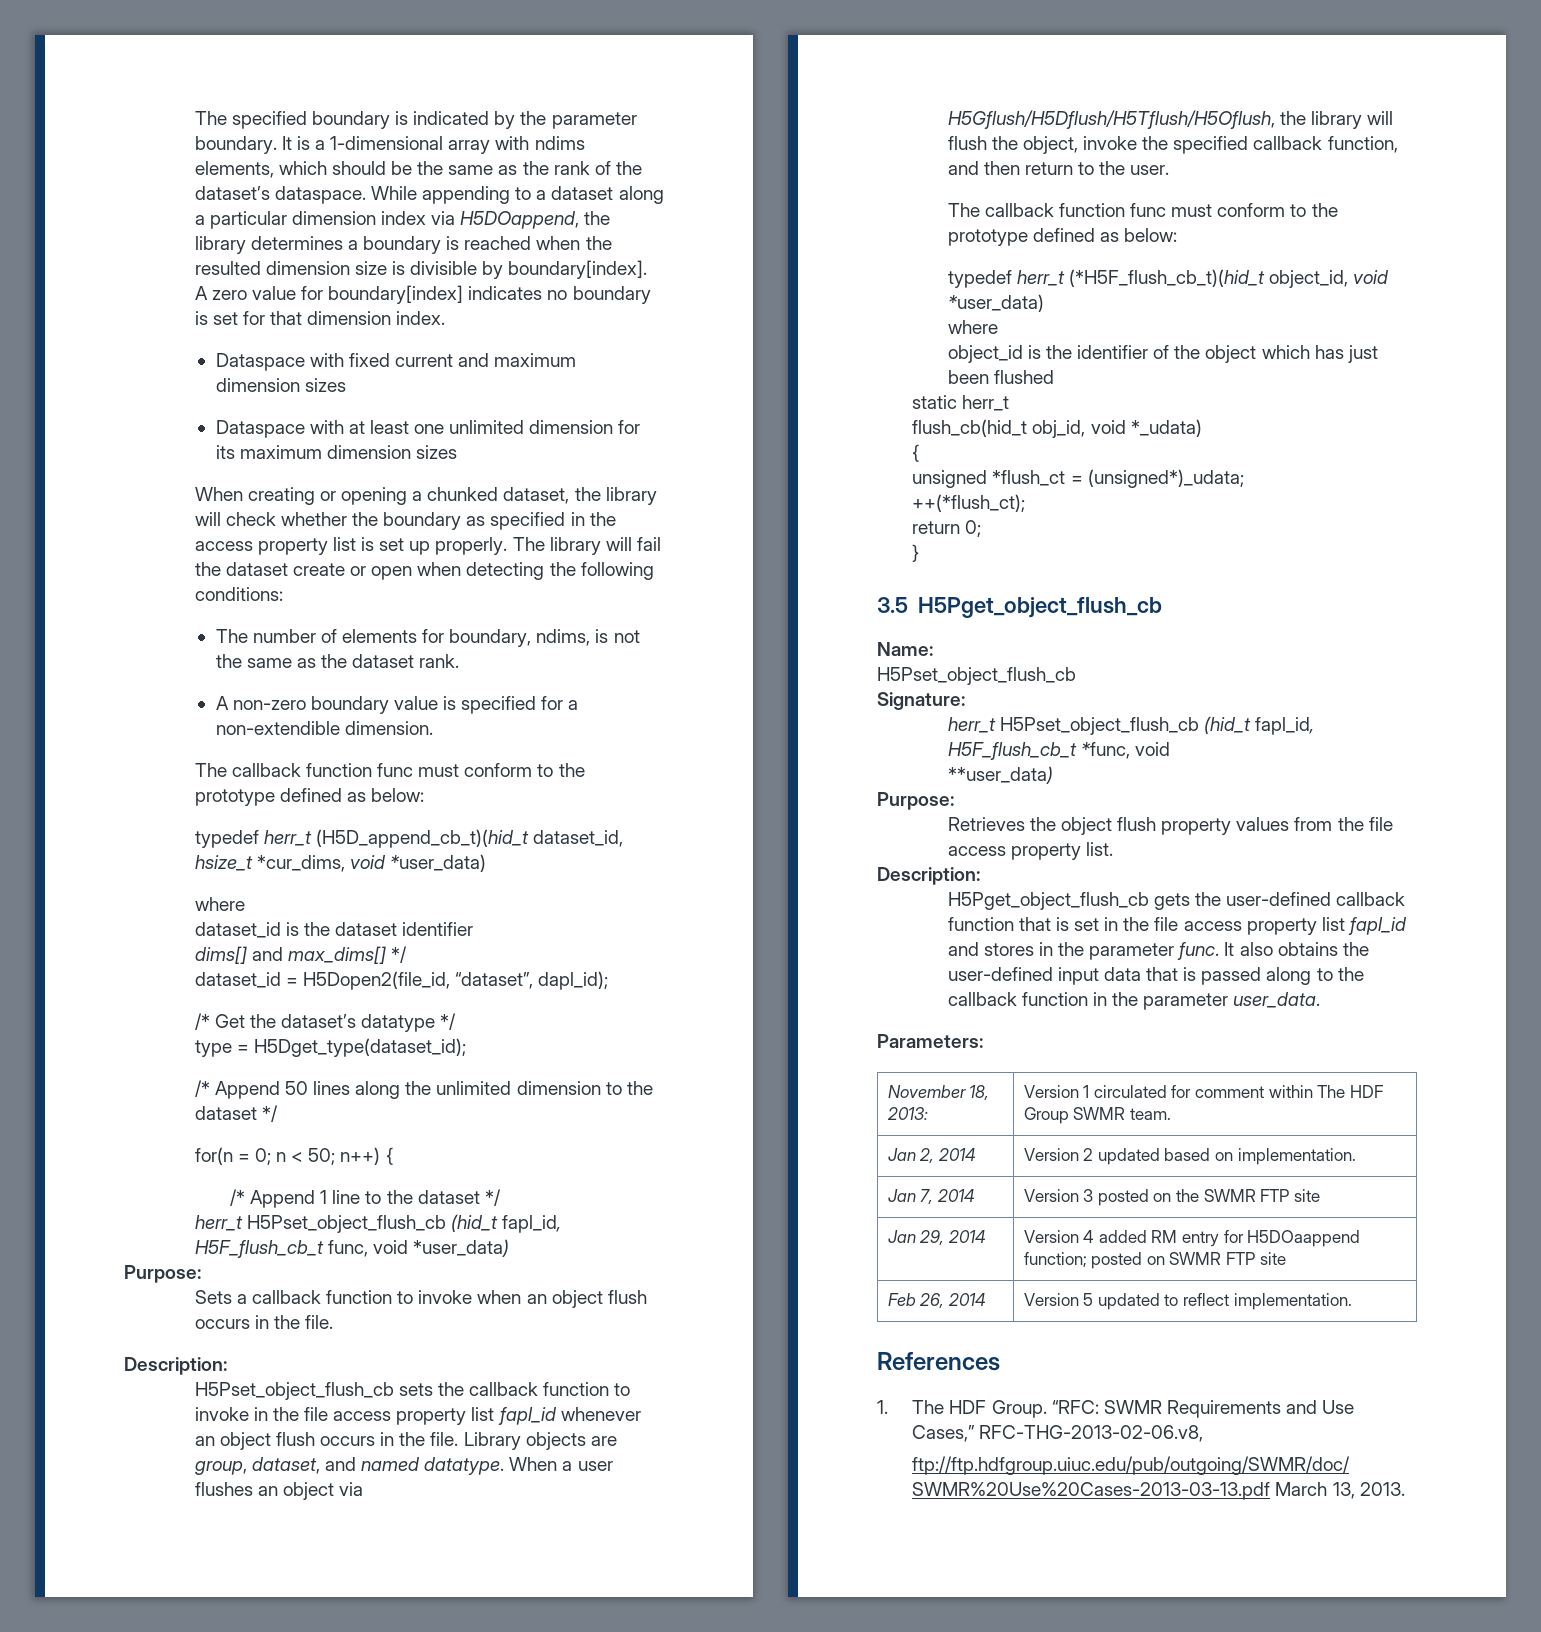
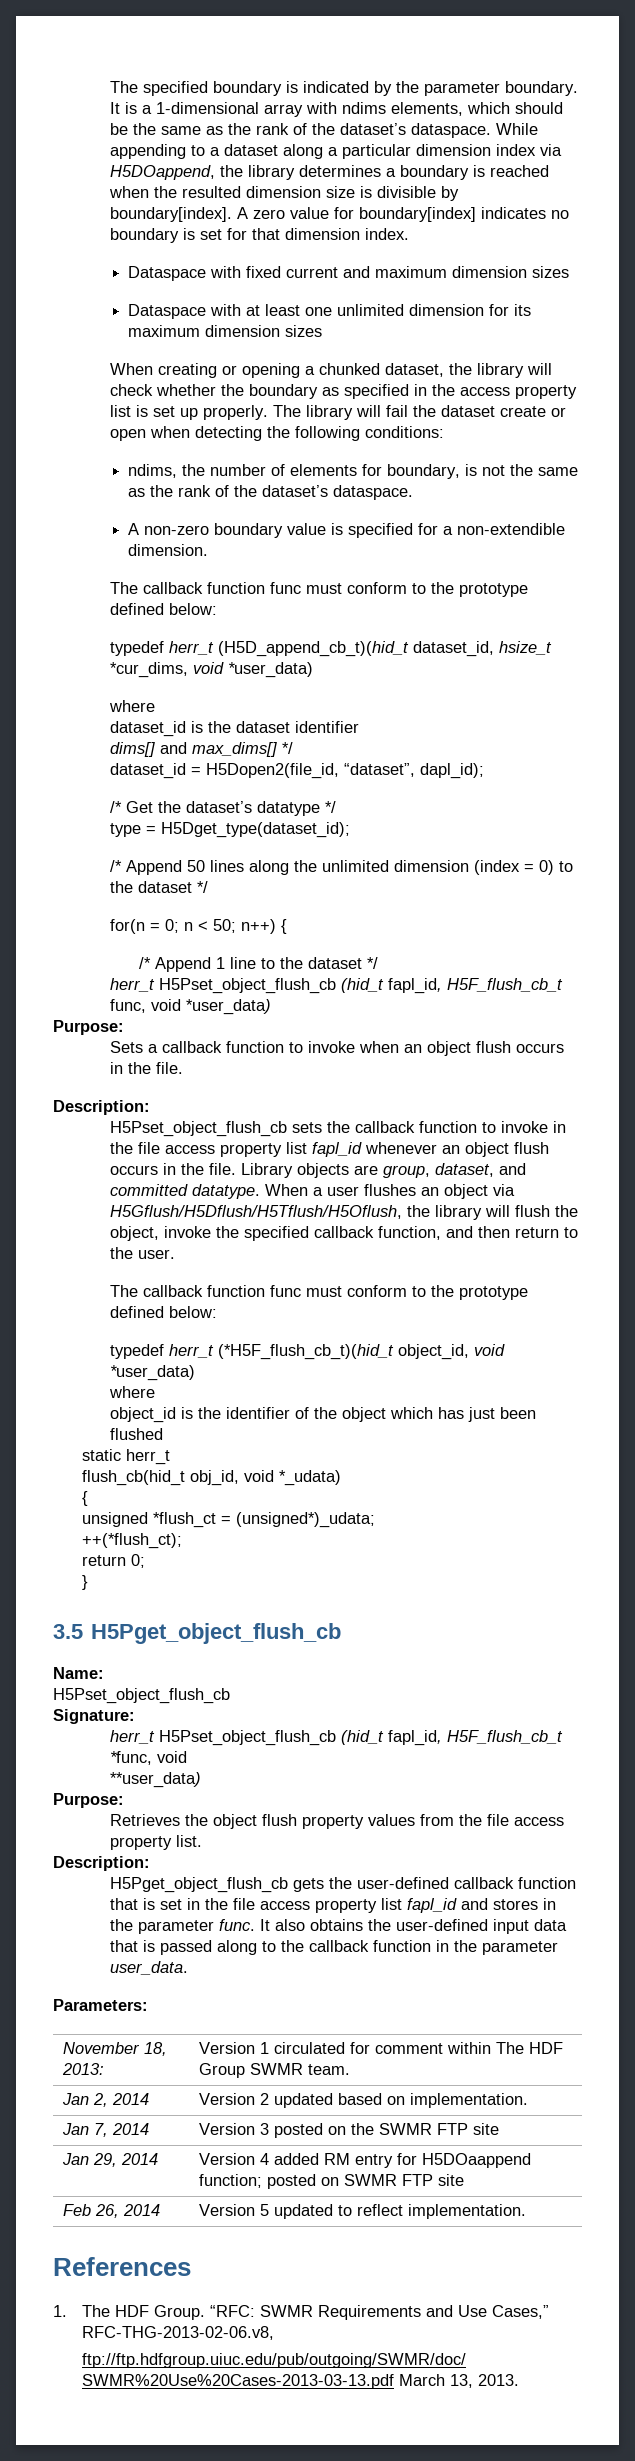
- The number of elements for boundary, ndims, is not the same as the dataset rank.
+ ndims, the number of elements for boundary, is not the same as the rank of the dataset’s dataspace.
  A non-zero boundary value is specified for a non-extendible dimension.
- The callback function func must conform to the prototype defined as below:
+ The callback function func must conform to the prototype defined below:
- /* Append 50 lines along the unlimited dimension to the dataset */
+ /* Append 50 lines along the unlimited dimension (index = 0) to the dataset */
- Library objects are group, dataset, and named datatype.
+ Library objects are group, dataset, and committed datatype.
  When a user flushes an object via H5Gflush/H5Dflush/H5Tflush/H5Oflush, the library will flush the object, invoke the specified callback function, and then return to the user.
- The callback function func must conform to the prototype defined as below:
+ The callback function func must conform to the prototype defined below:

